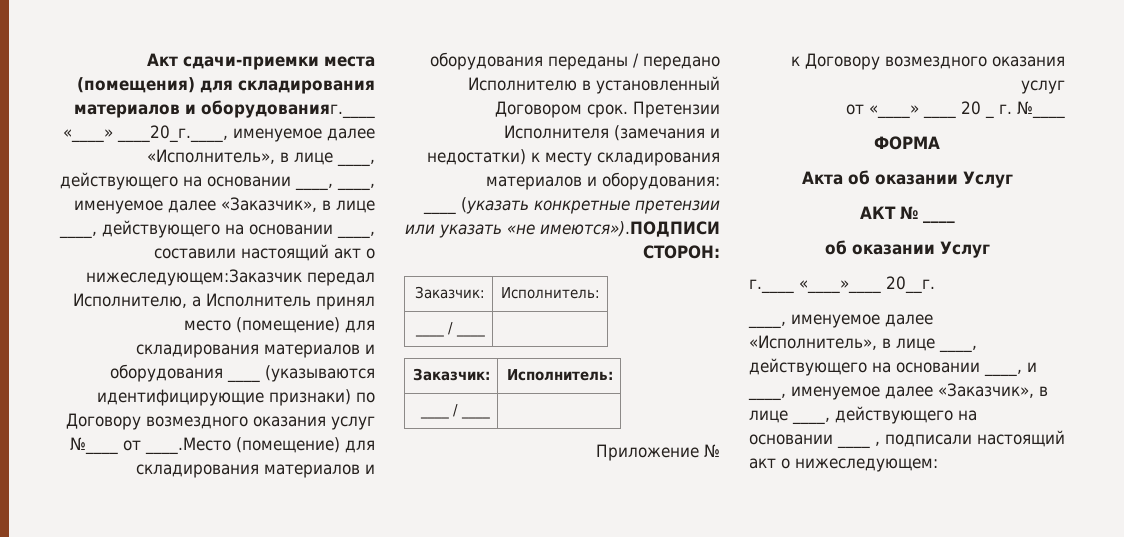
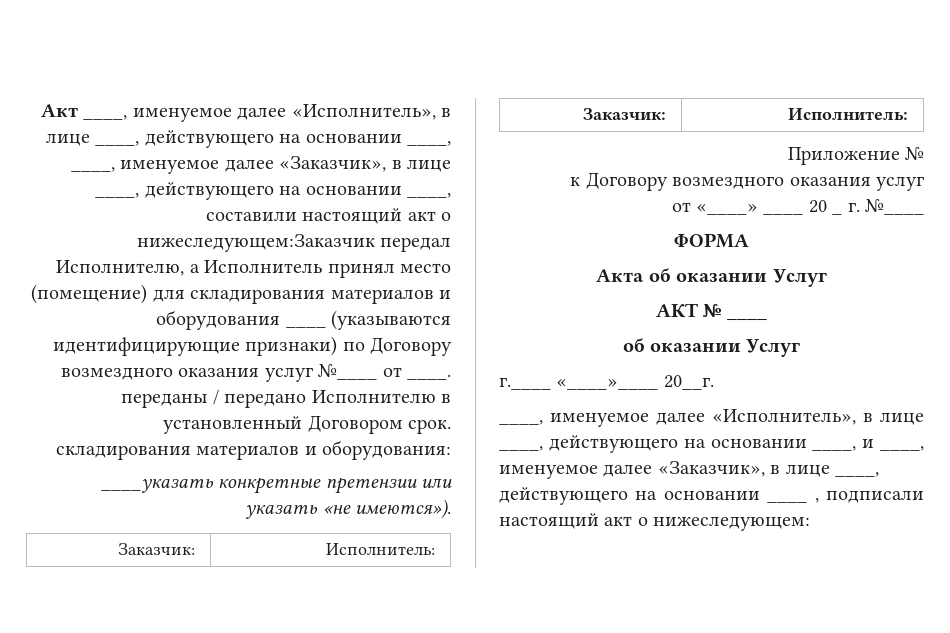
- Акт сдачи-приемки места (помещения) для складирования материалов и оборудованияг.____ «____» ____20_г.____, именуемое далее «Исполнитель», в лице ____, действующего на основании ____, ____, именуемое далее «Заказчик», в лице ____, действующего на основании ____, составили настоящий акт о нижеследующем:Заказчик передал Исполнителю, а Исполнитель принял место (помещение) для складирования материалов и оборудования ____ (указываются идентифицирующие признаки) по Договору возмездного оказания услуг №____ от ____.Место (помещение) для складирования материалов и оборудования переданы / передано Исполнителю в установленный Договором срок. Претензии Исполнителя (замечания и недостатки) к месту складирования материалов и оборудования:
+ Акт ____, именуемое далее «Исполнитель», в лице ____, действующего на основании ____, ____, именуемое далее «Заказчик», в лице ____, действующего на основании ____, составили настоящий акт о нижеследующем:Заказчик передал Исполнителю, а Исполнитель принял место (помещение) для складирования материалов и оборудования ____ (указываются идентифицирующие признаки) по Договору возмездного оказания услуг №____ от ____. переданы / передано Исполнителю в установленный Договором срок. складирования материалов и оборудования:
- ____ (указать конкретные претензии или указать «не имеются»).ПОДПИСИ СТОРОН:
+ ____указать конкретные претензии или указать «не имеются»).
  Заказчик: | Исполнитель:
- ____ / ____ |
  Заказчик: | Исполнитель:
- ____ / ____ |

